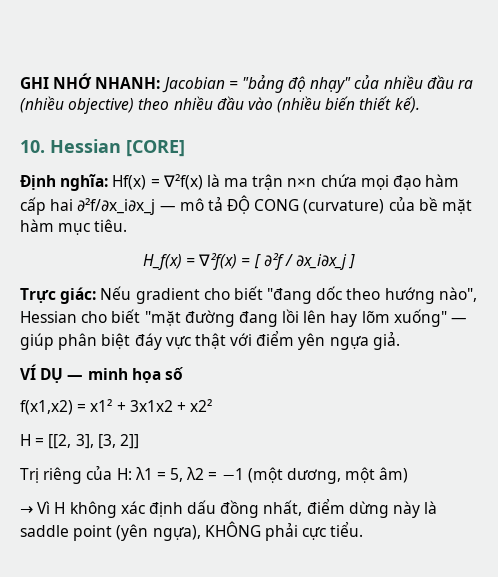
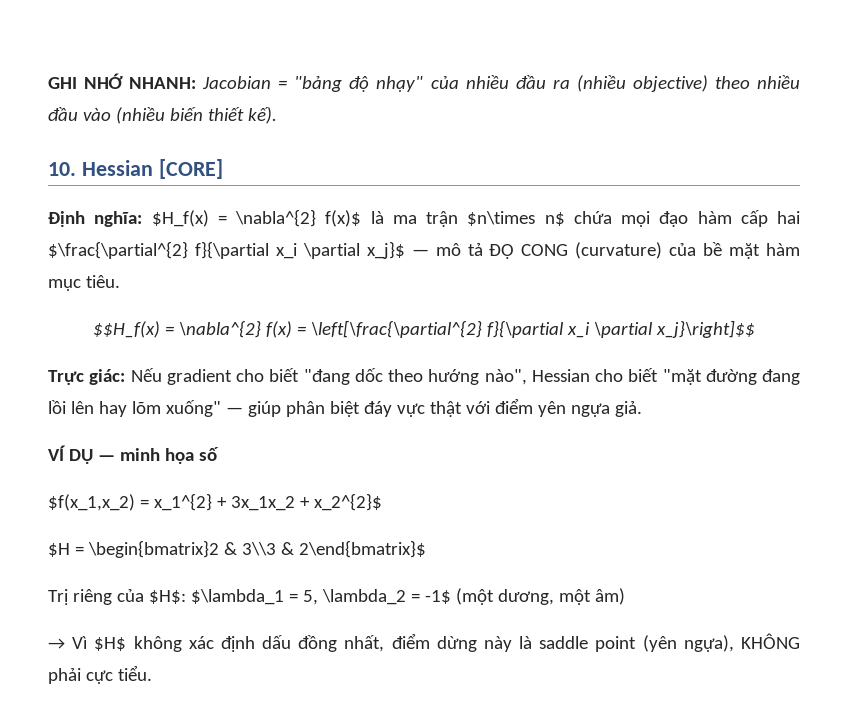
- Định nghĩa: Hf(x) = ∇²f(x) là ma trận n×n chứa mọi đạo hàm cấp hai ∂²f/∂x_i∂x_j — mô tả ĐỘ CONG (curvature) của bề mặt hàm mục tiêu.
+ Định nghĩa: $H_f(x) = \nabla^{2} f(x)$ là ma trận $n\times n$ chứa mọi đạo hàm cấp hai $\frac{\partial^{2} f}{\partial x_i \partial x_j}$ — mô tả ĐỘ CONG (curvature) của bề mặt hàm mục tiêu.
- H_f(x) = ∇²f(x) = [ ∂²f / ∂x_i∂x_j ]
+ $$H_f(x) = \nabla^{2} f(x) = \left[\frac{\partial^{2} f}{\partial x_i \partial x_j}\right]$$
- f(x1,x2) = x1² + 3x1x2 + x2²
- H = [[2, 3], [3, 2]]
- Trị riêng của H: λ1 = 5, λ2 = −1 (một dương, một âm)
+ $f(x_1,x_2) = x_1^{2} + 3x_1x_2 + x_2^{2}$
+ $H = \begin{bmatrix}2 & 3\\3 & 2\end{bmatrix}$
+ Trị riêng của $H$: $\lambda_1 = 5, \lambda_2 = -1$ (một dương, một âm)
- → Vì H không xác định dấu đồng nhất, điểm dừng này là saddle point (yên ngựa), KHÔNG phải cực tiểu.
+ → Vì $H$ không xác định dấu đồng nhất, điểm dừng này là saddle point (yên ngựa), KHÔNG phải cực tiểu.

